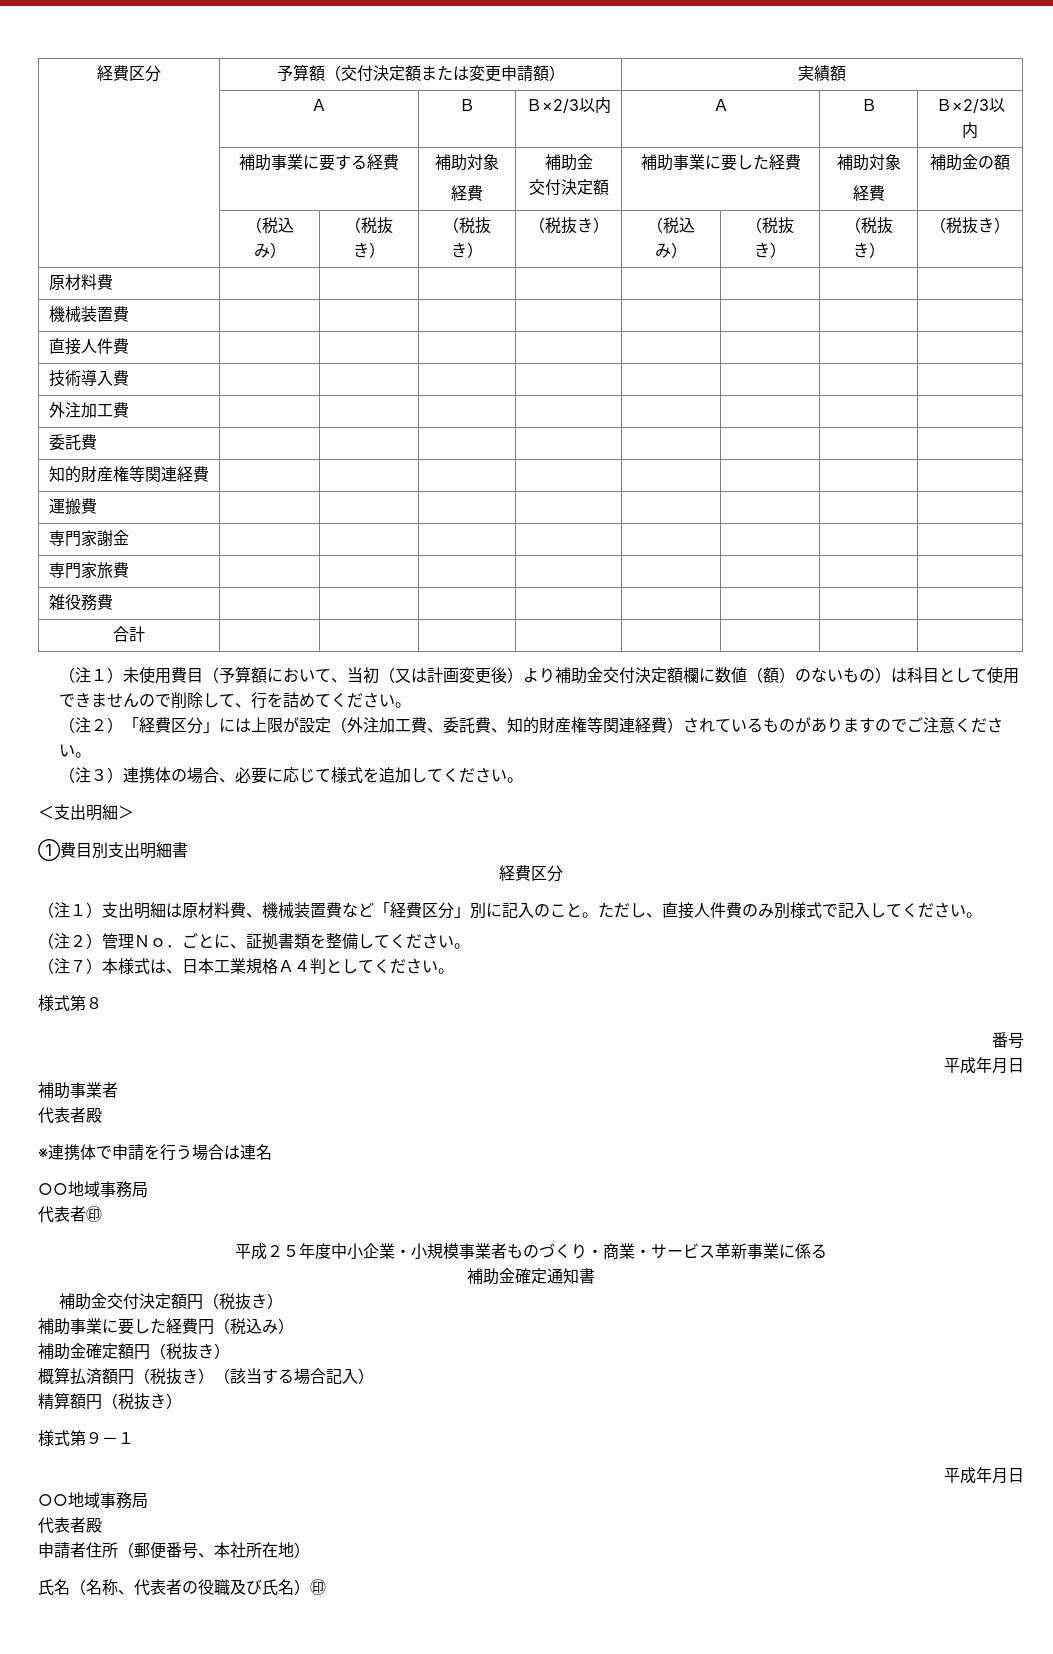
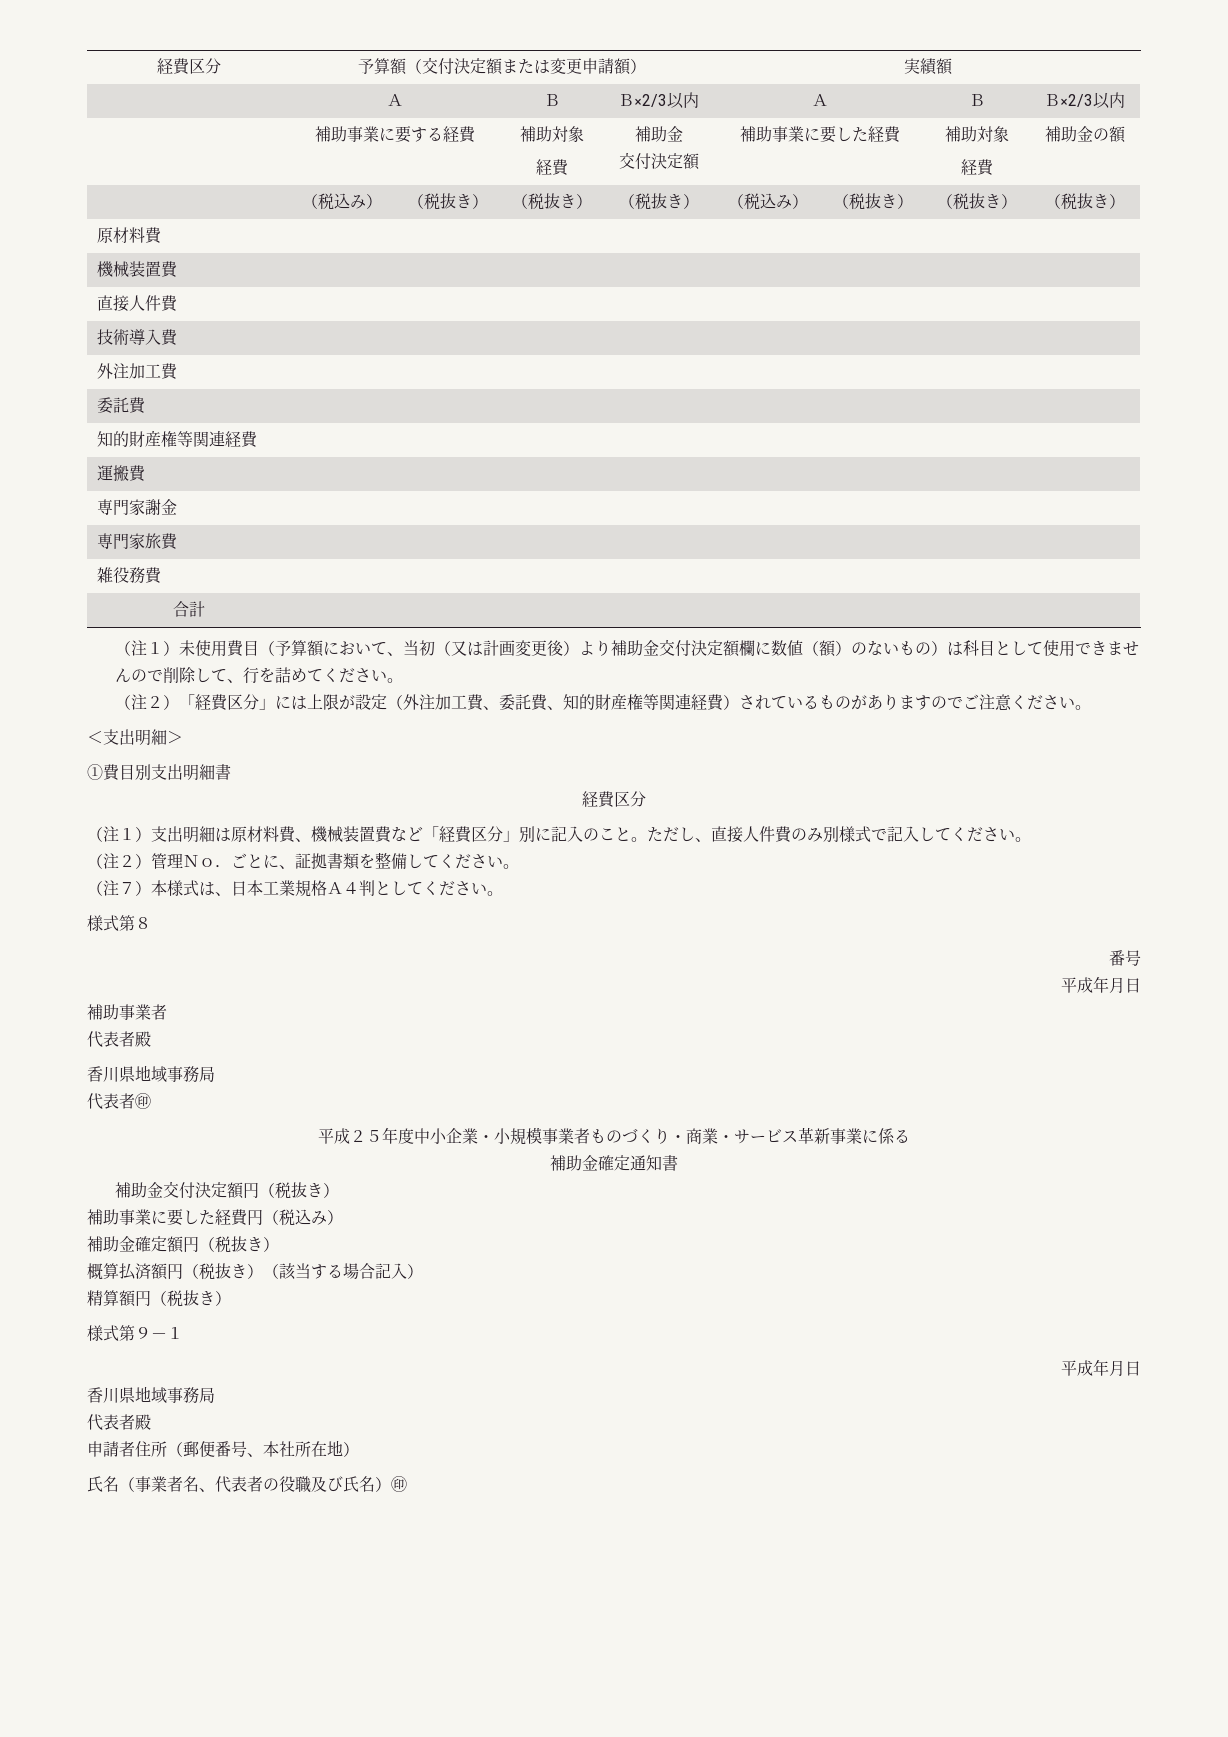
- （注３）連携体の場合、必要に応じて様式を追加してください。
  補助事業者
  代表者殿
- ※連携体で申請を行う場合は連名
- ○○地域事務局
+ 香川県地域事務局
  様式第９－１
  平成年月日
- ○○地域事務局
+ 香川県地域事務局
- 氏名（名称、代表者の役職及び氏名）㊞
+ 氏名（事業者名、代表者の役職及び氏名）㊞

